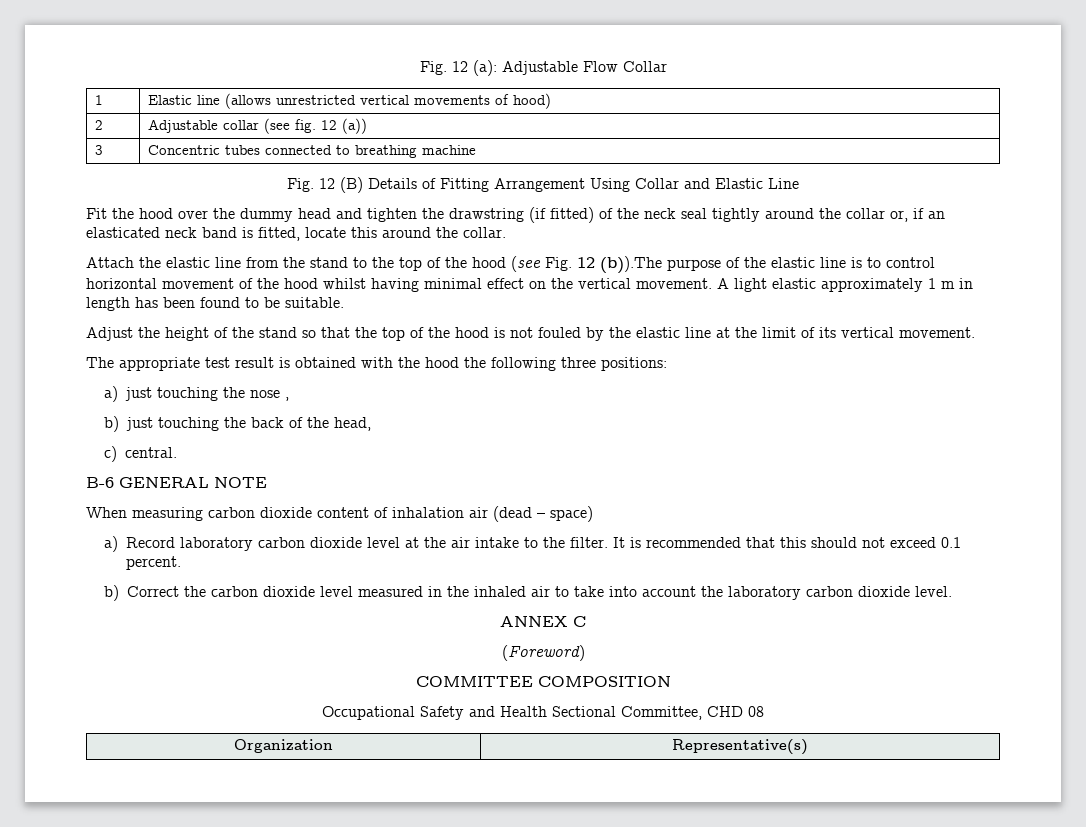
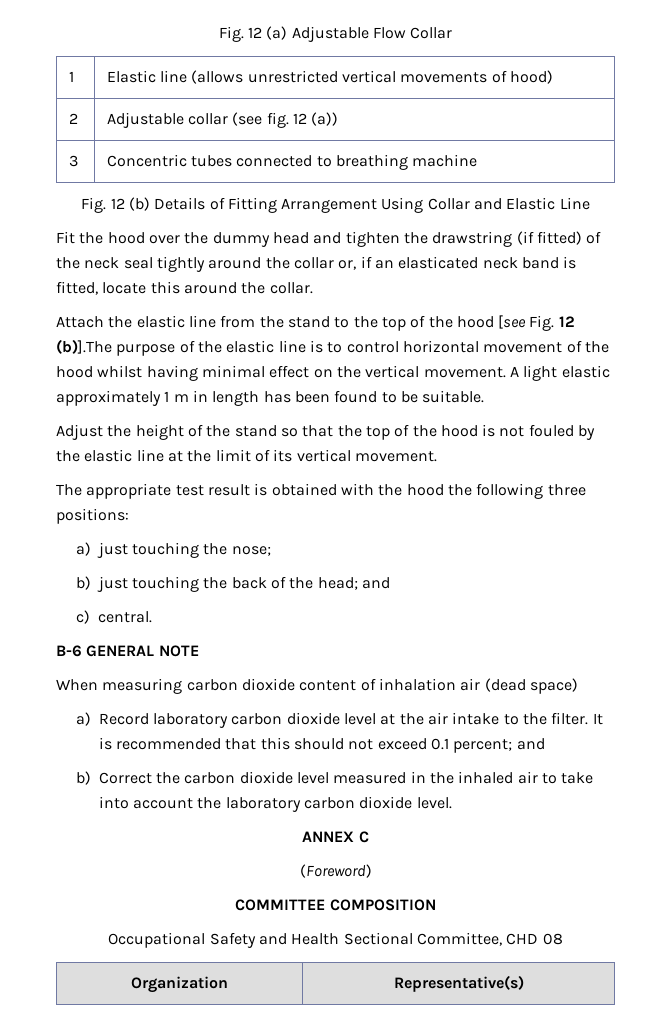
- Fig. 12 (a): Adjustable Flow Collar
+ Fig. 12 (a) Adjustable Flow Collar
- Fig. 12 (B) Details of Fitting Arrangement Using Collar and Elastic Line
+ Fig. 12 (b) Details of Fitting Arrangement Using Collar and Elastic Line
- Attach the elastic line from the stand to the top of the hood (see Fig. 12 (b)).The purpose of the elastic line is to control horizontal movement of the hood whilst having minimal effect on the vertical movement.
+ Attach the elastic line from the stand to the top of the hood [see Fig. 12 (b)].The purpose of the elastic line is to control horizontal movement of the hood whilst having minimal effect on the vertical movement.
- a) just touching the nose ,
+ a) just touching the nose;
- b) just touching the back of the head,
+ b) just touching the back of the head; and
- When measuring carbon dioxide content of inhalation air (dead – space)
+ When measuring carbon dioxide content of inhalation air (dead space)
- It is recommended that this should not exceed 0.1 percent.
+ It is recommended that this should not exceed 0.1 percent; and

